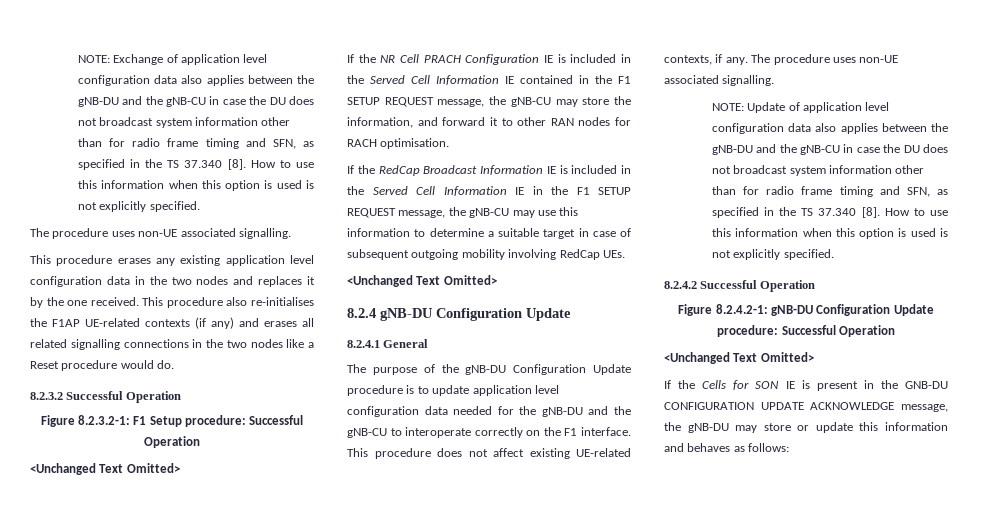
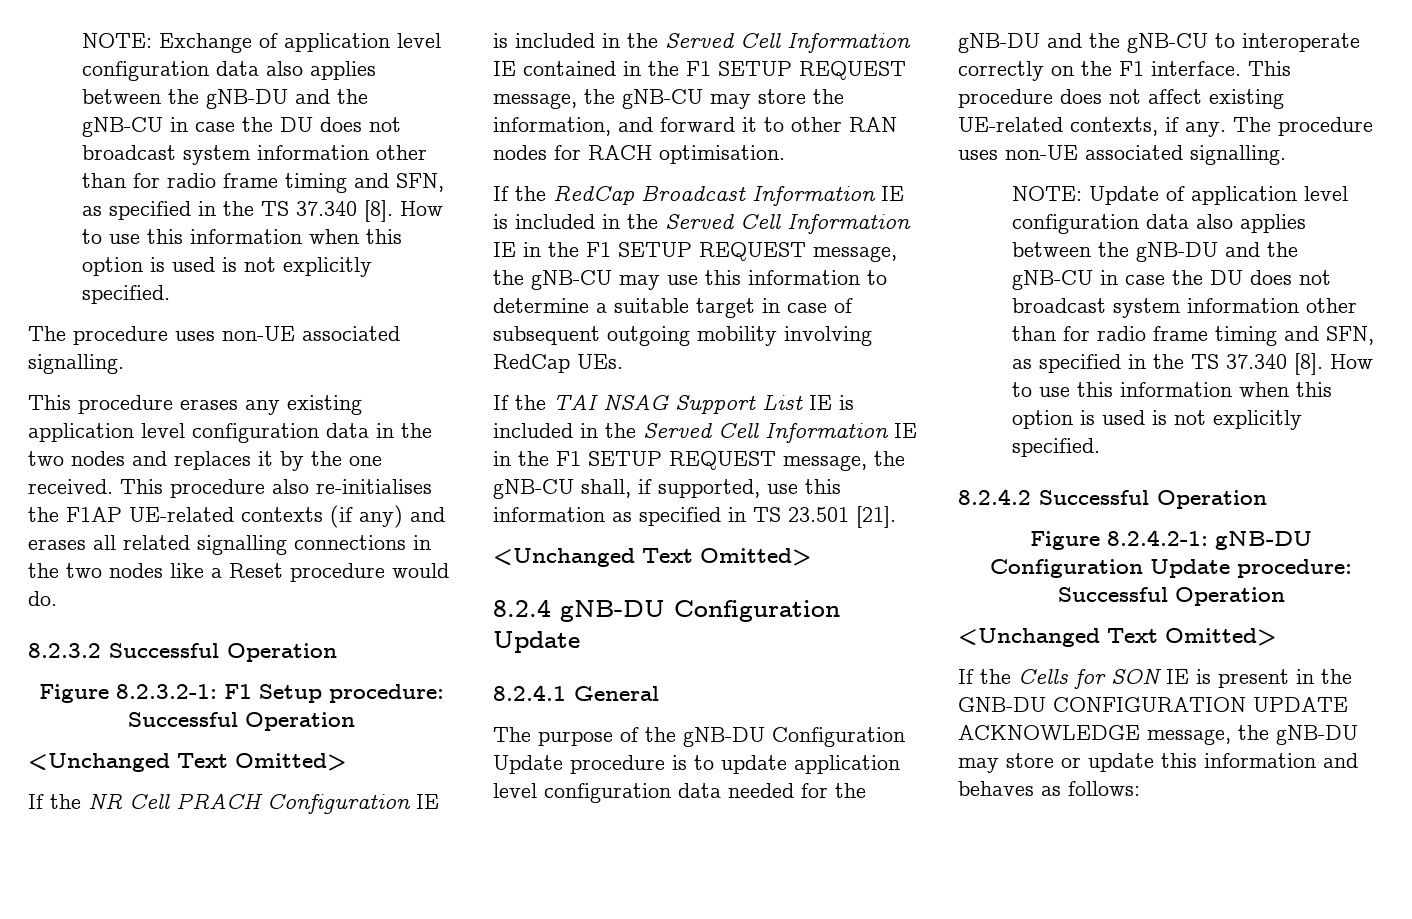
+ If the TAI NSAG Support List IE is included in the Served Cell Information IE in the F1 SETUP REQUEST message, the gNB-CU shall, if supported, use this information as specified in TS 23.501 [21].

